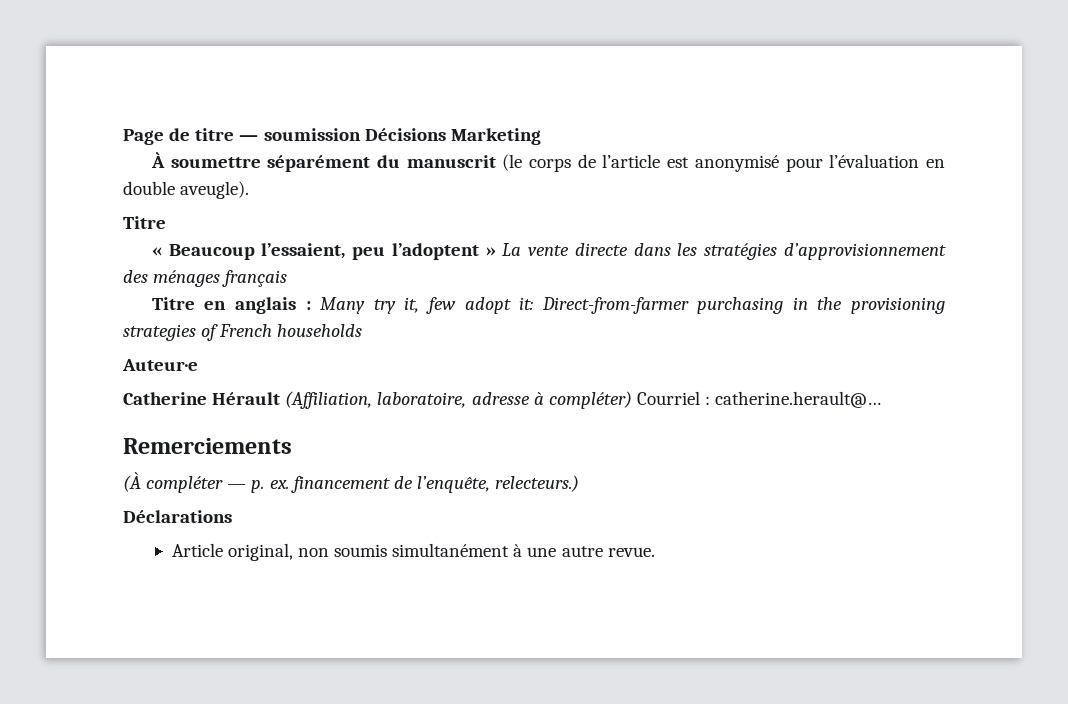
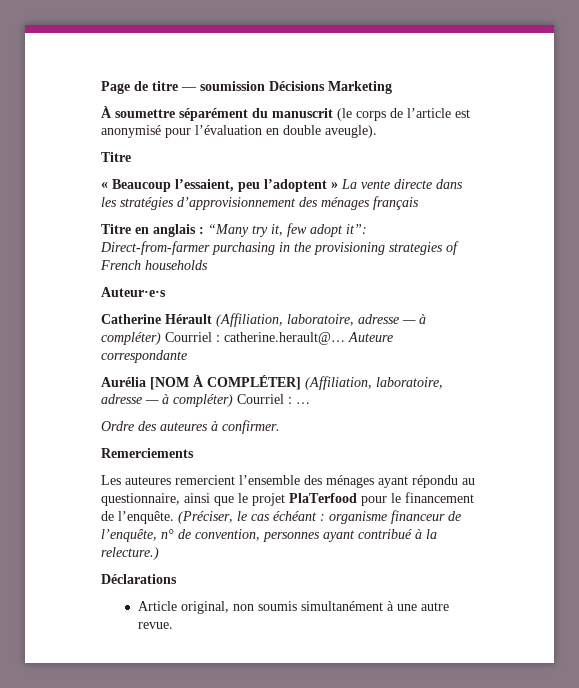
- Titre en anglais : Many try it, few adopt it: Direct-from-farmer purchasing in the provisioning strategies of French households
+ Titre en anglais : “Many try it, few adopt it”: Direct-from-farmer purchasing in the provisioning strategies of French households
- Auteur·e
+ Auteur·e·s
- Catherine Hérault (Affiliation, laboratoire, adresse à compléter) Courriel : catherine.herault@…
+ Catherine Hérault (Affiliation, laboratoire, adresse — à compléter) Courriel : catherine.herault@… Auteure correspondante
+ Aurélia [NOM À COMPLÉTER] (Affiliation, laboratoire, adresse — à compléter) Courriel : …
+ Ordre des auteures à confirmer.
  Remerciements
- (À compléter — p. ex. financement de l’enquête, relecteurs.)
+ Les auteures remercient l’ensemble des ménages ayant répondu au questionnaire, ainsi que le projet PlaTerfood pour le financement de l’enquête. (Préciser, le cas échéant : organisme financeur de l’enquête, n° de convention, personnes ayant contribué à la relecture.)

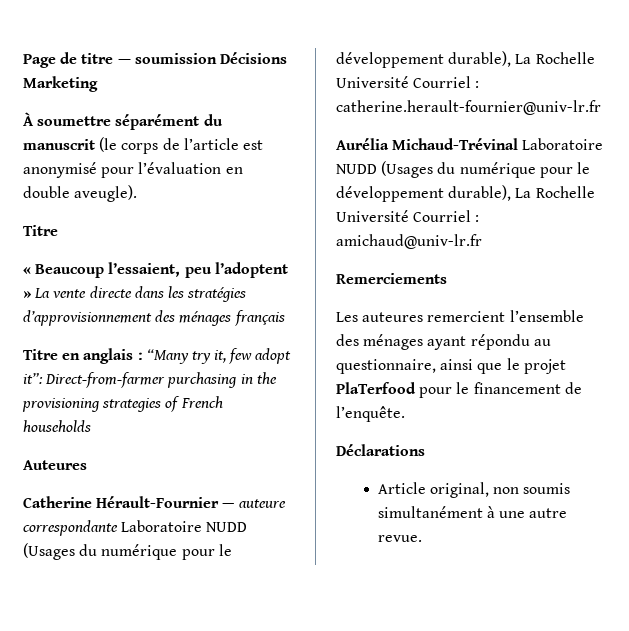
- Auteur·e·s
+ Auteures
- Catherine Hérault (Affiliation, laboratoire, adresse — à compléter) Courriel : catherine.herault@… Auteure correspondante
- Aurélia [NOM À COMPLÉTER] (Affiliation, laboratoire, adresse — à compléter) Courriel : …
- Ordre des auteures à confirmer.
+ Catherine Hérault-Fournier — auteure correspondante Laboratoire NUDD (Usages du numérique pour le développement durable), La Rochelle Université Courriel : catherine.herault-fournier@univ-lr.fr
+ Aurélia Michaud-Trévinal Laboratoire NUDD (Usages du numérique pour le développement durable), La Rochelle Université Courriel : amichaud@univ-lr.fr
- (Préciser, le cas échéant : organisme financeur de l’enquête, n° de convention, personnes ayant contribué à la relecture.)

